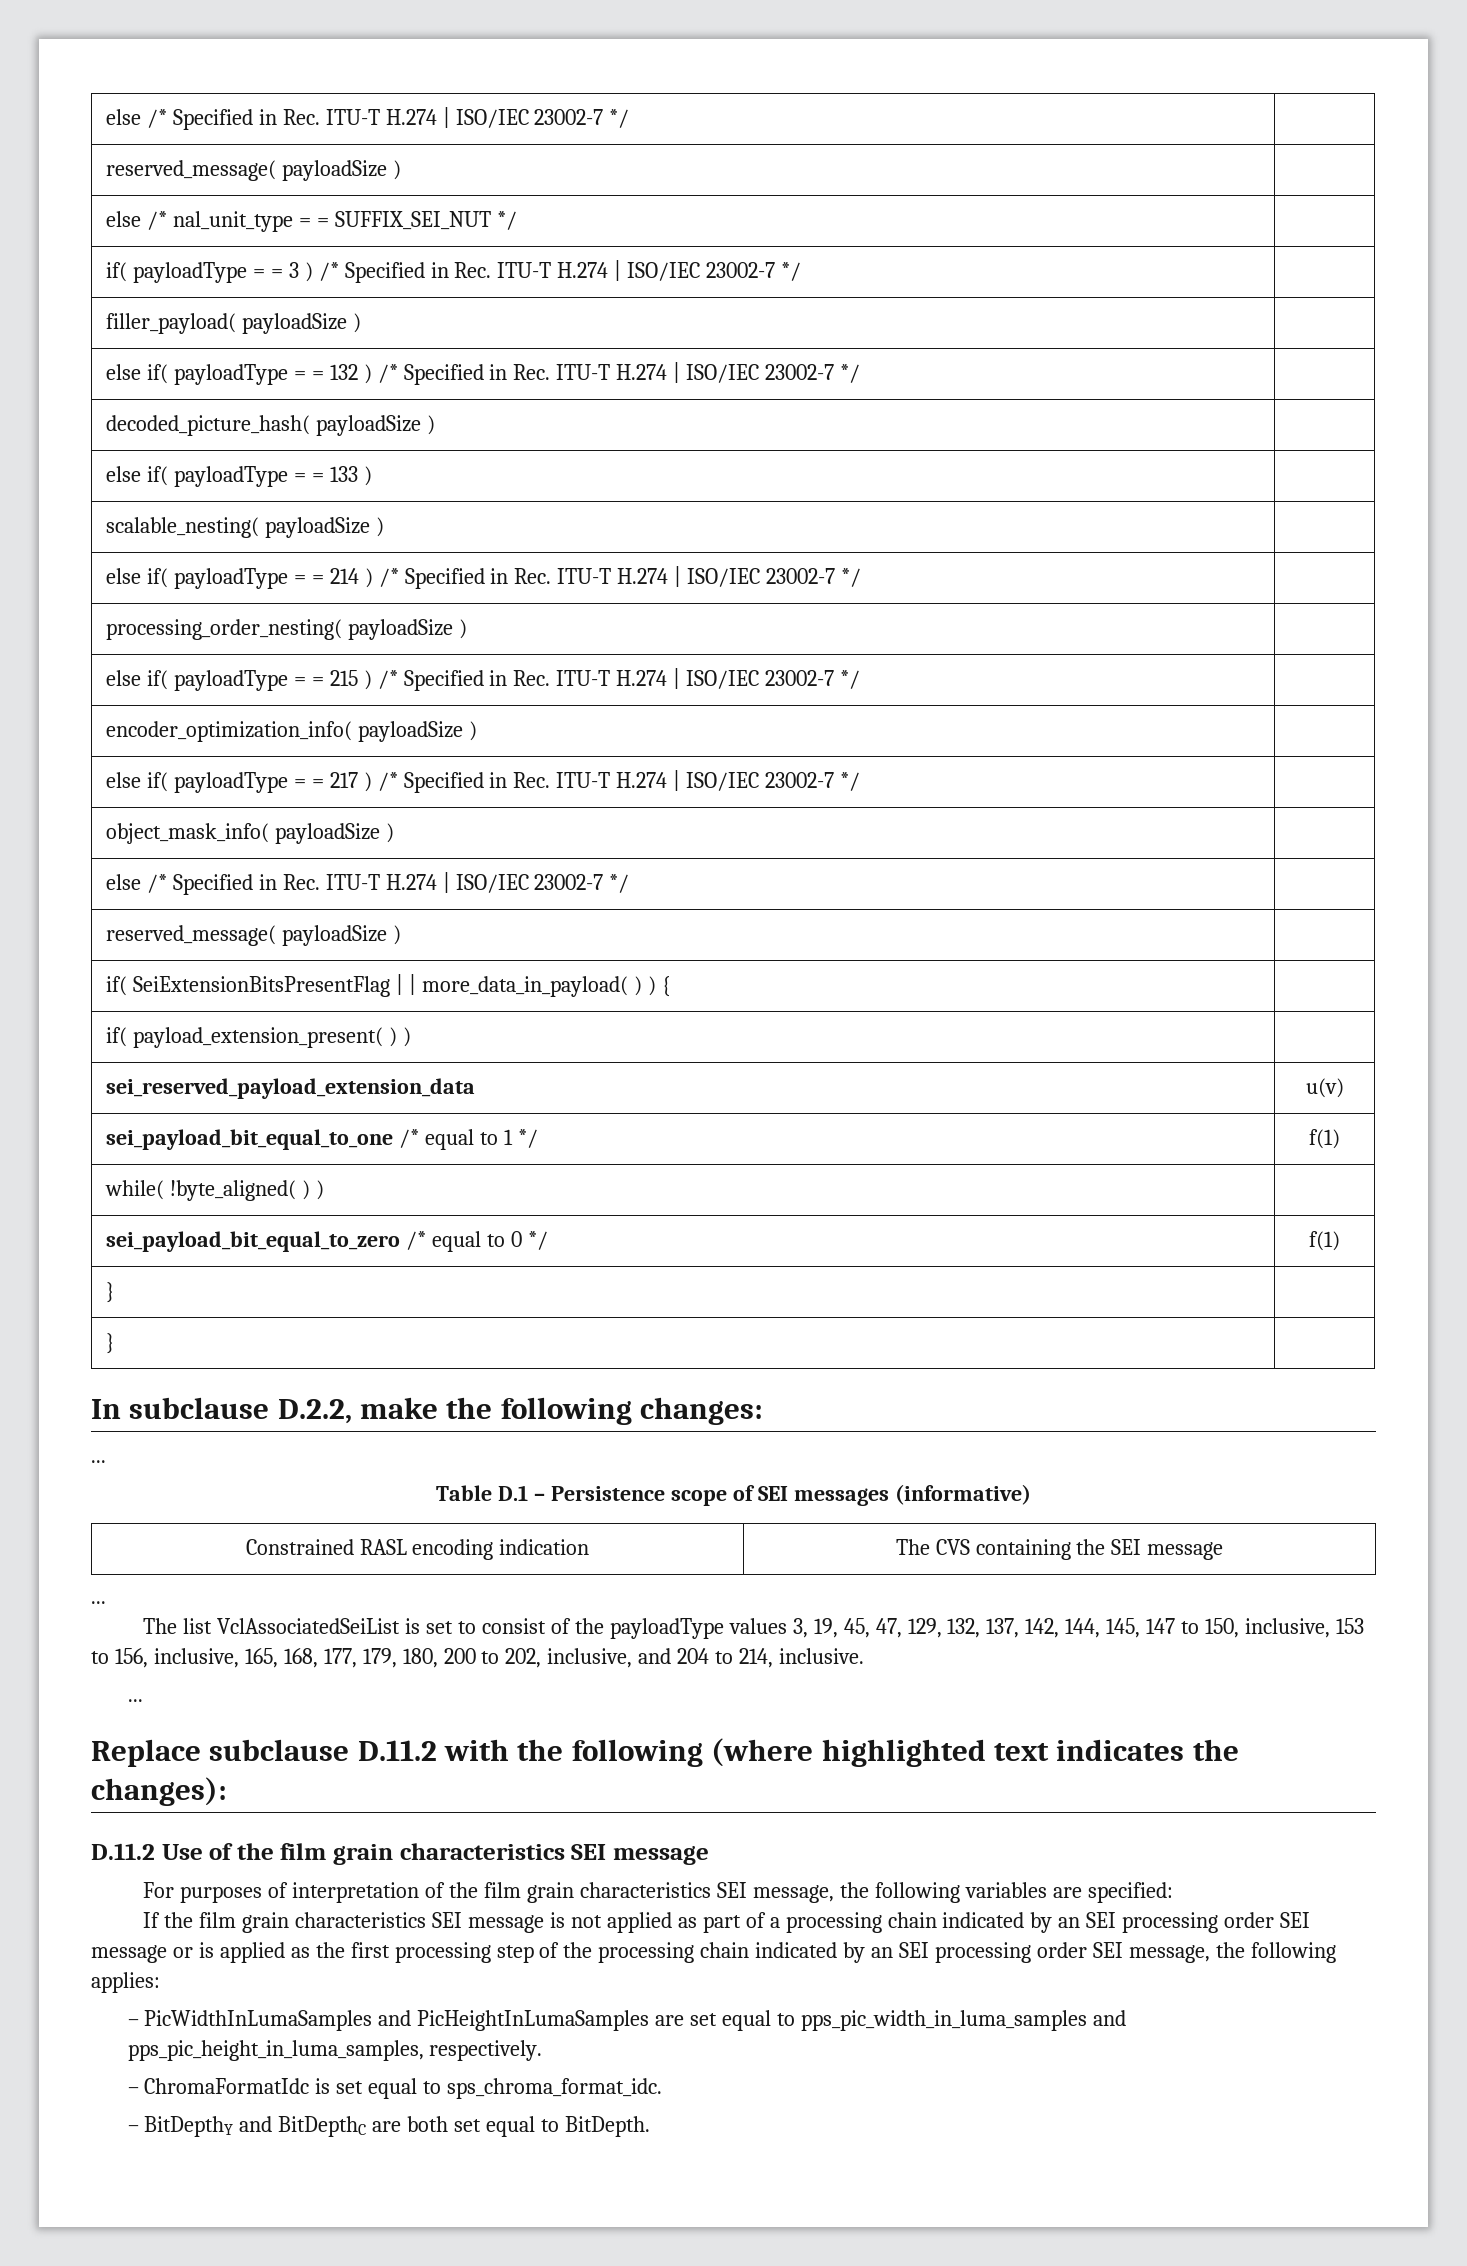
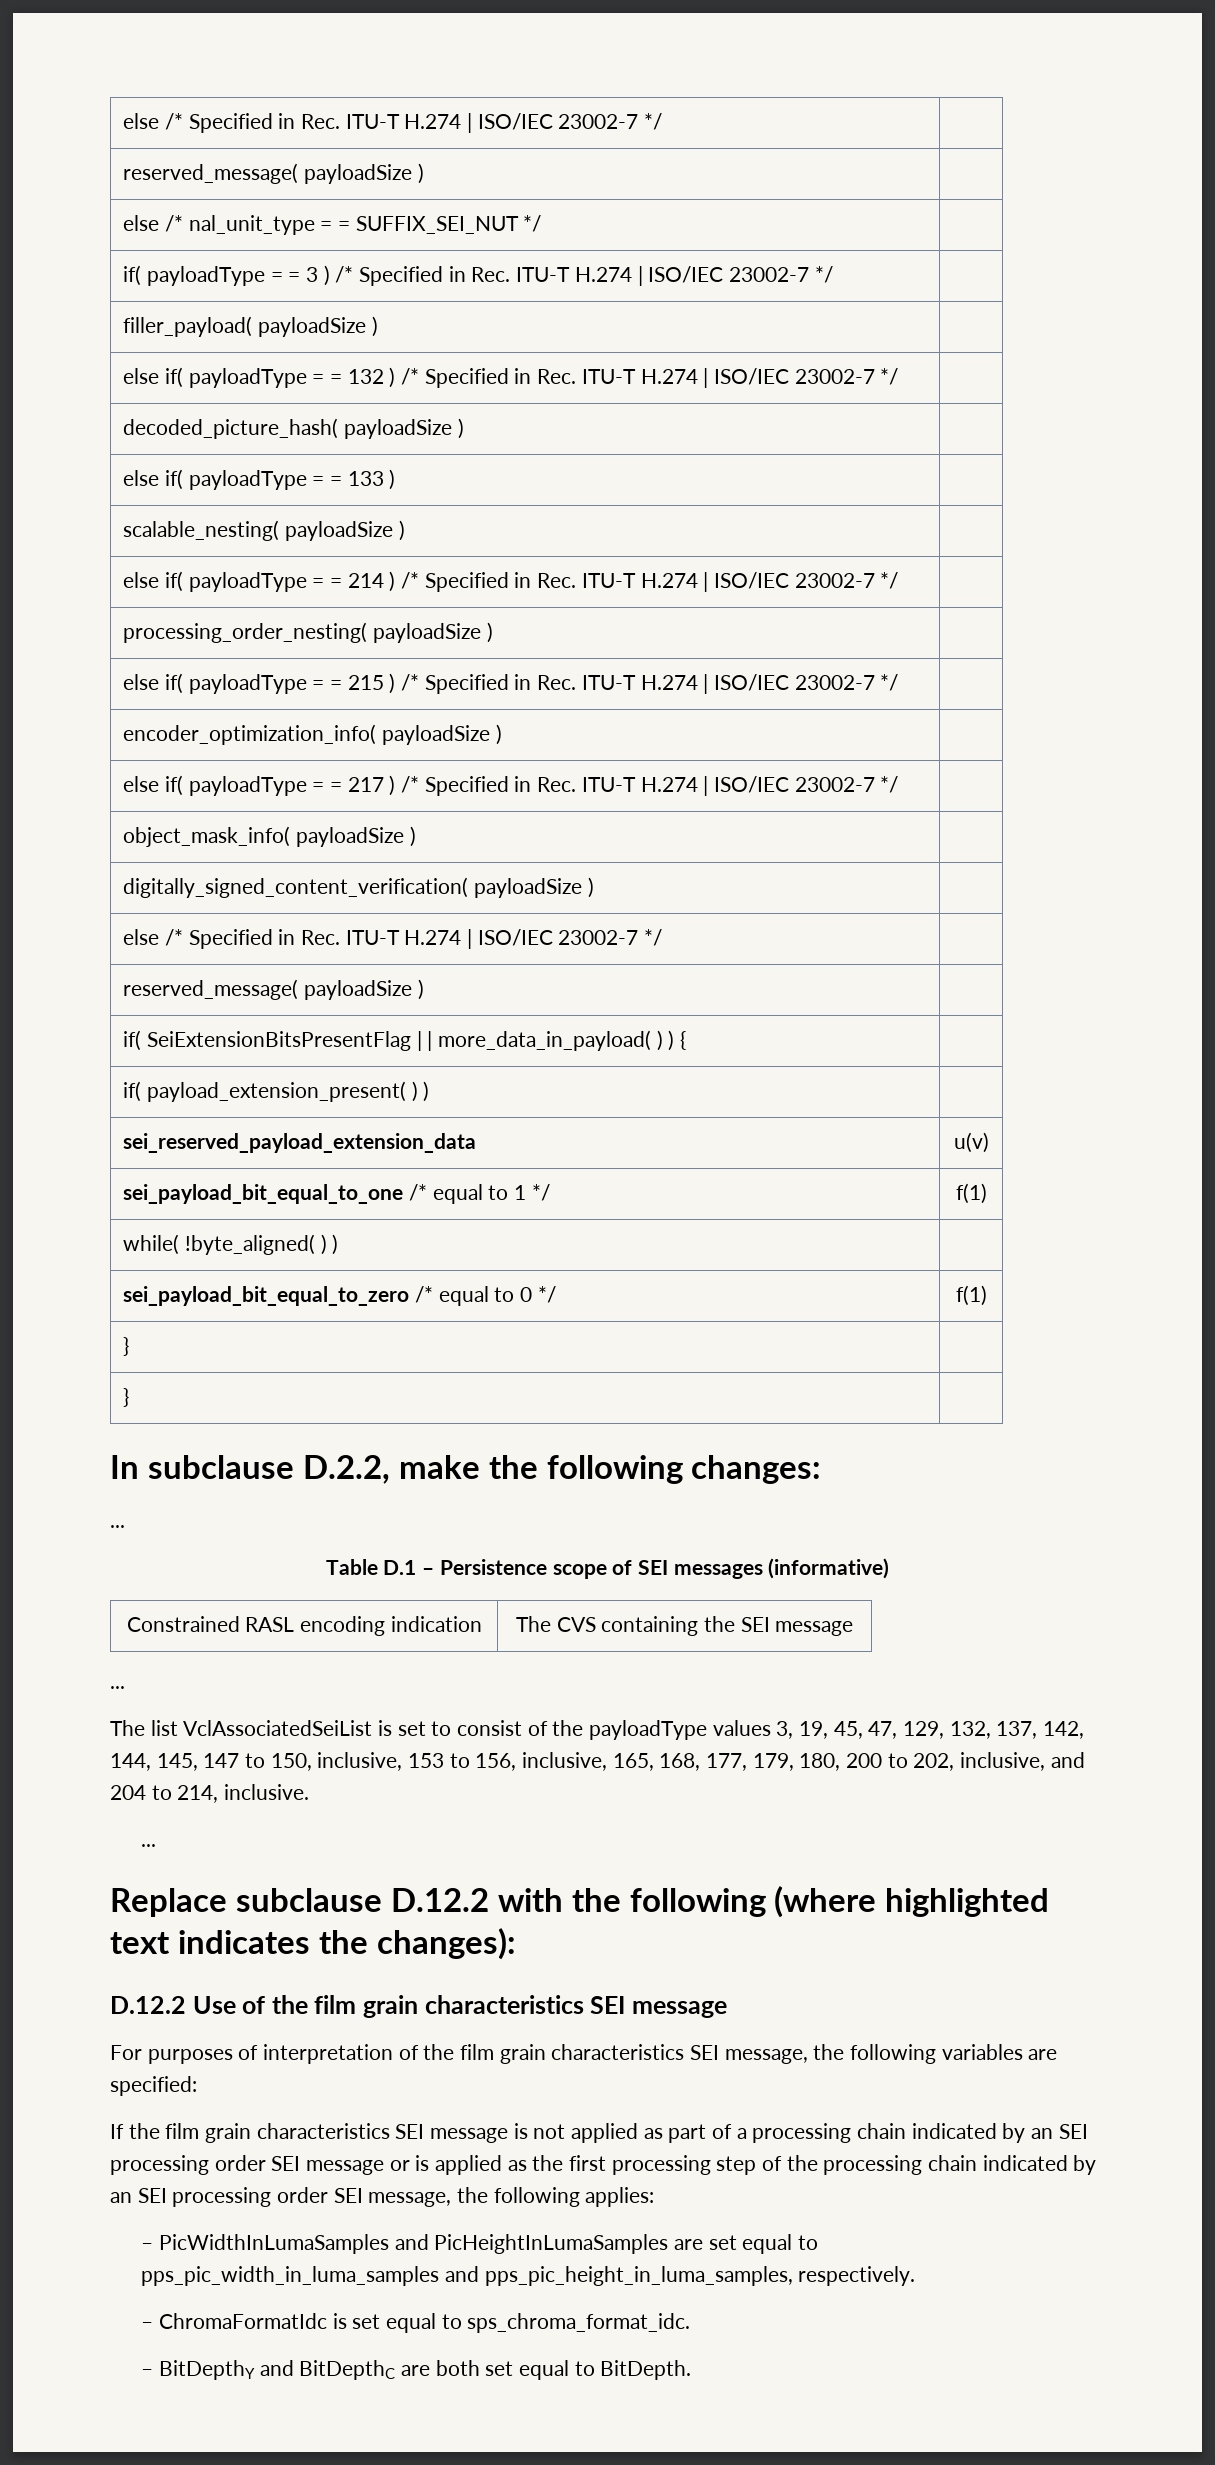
+ digitally_signed_content_verification( payloadSize ) |
- Replace subclause D.11.2 with the following (where highlighted text indicates the changes):
+ Replace subclause D.12.2 with the following (where highlighted text indicates the changes):
- D.11.2 Use of the film grain characteristics SEI message
+ D.12.2 Use of the film grain characteristics SEI message

